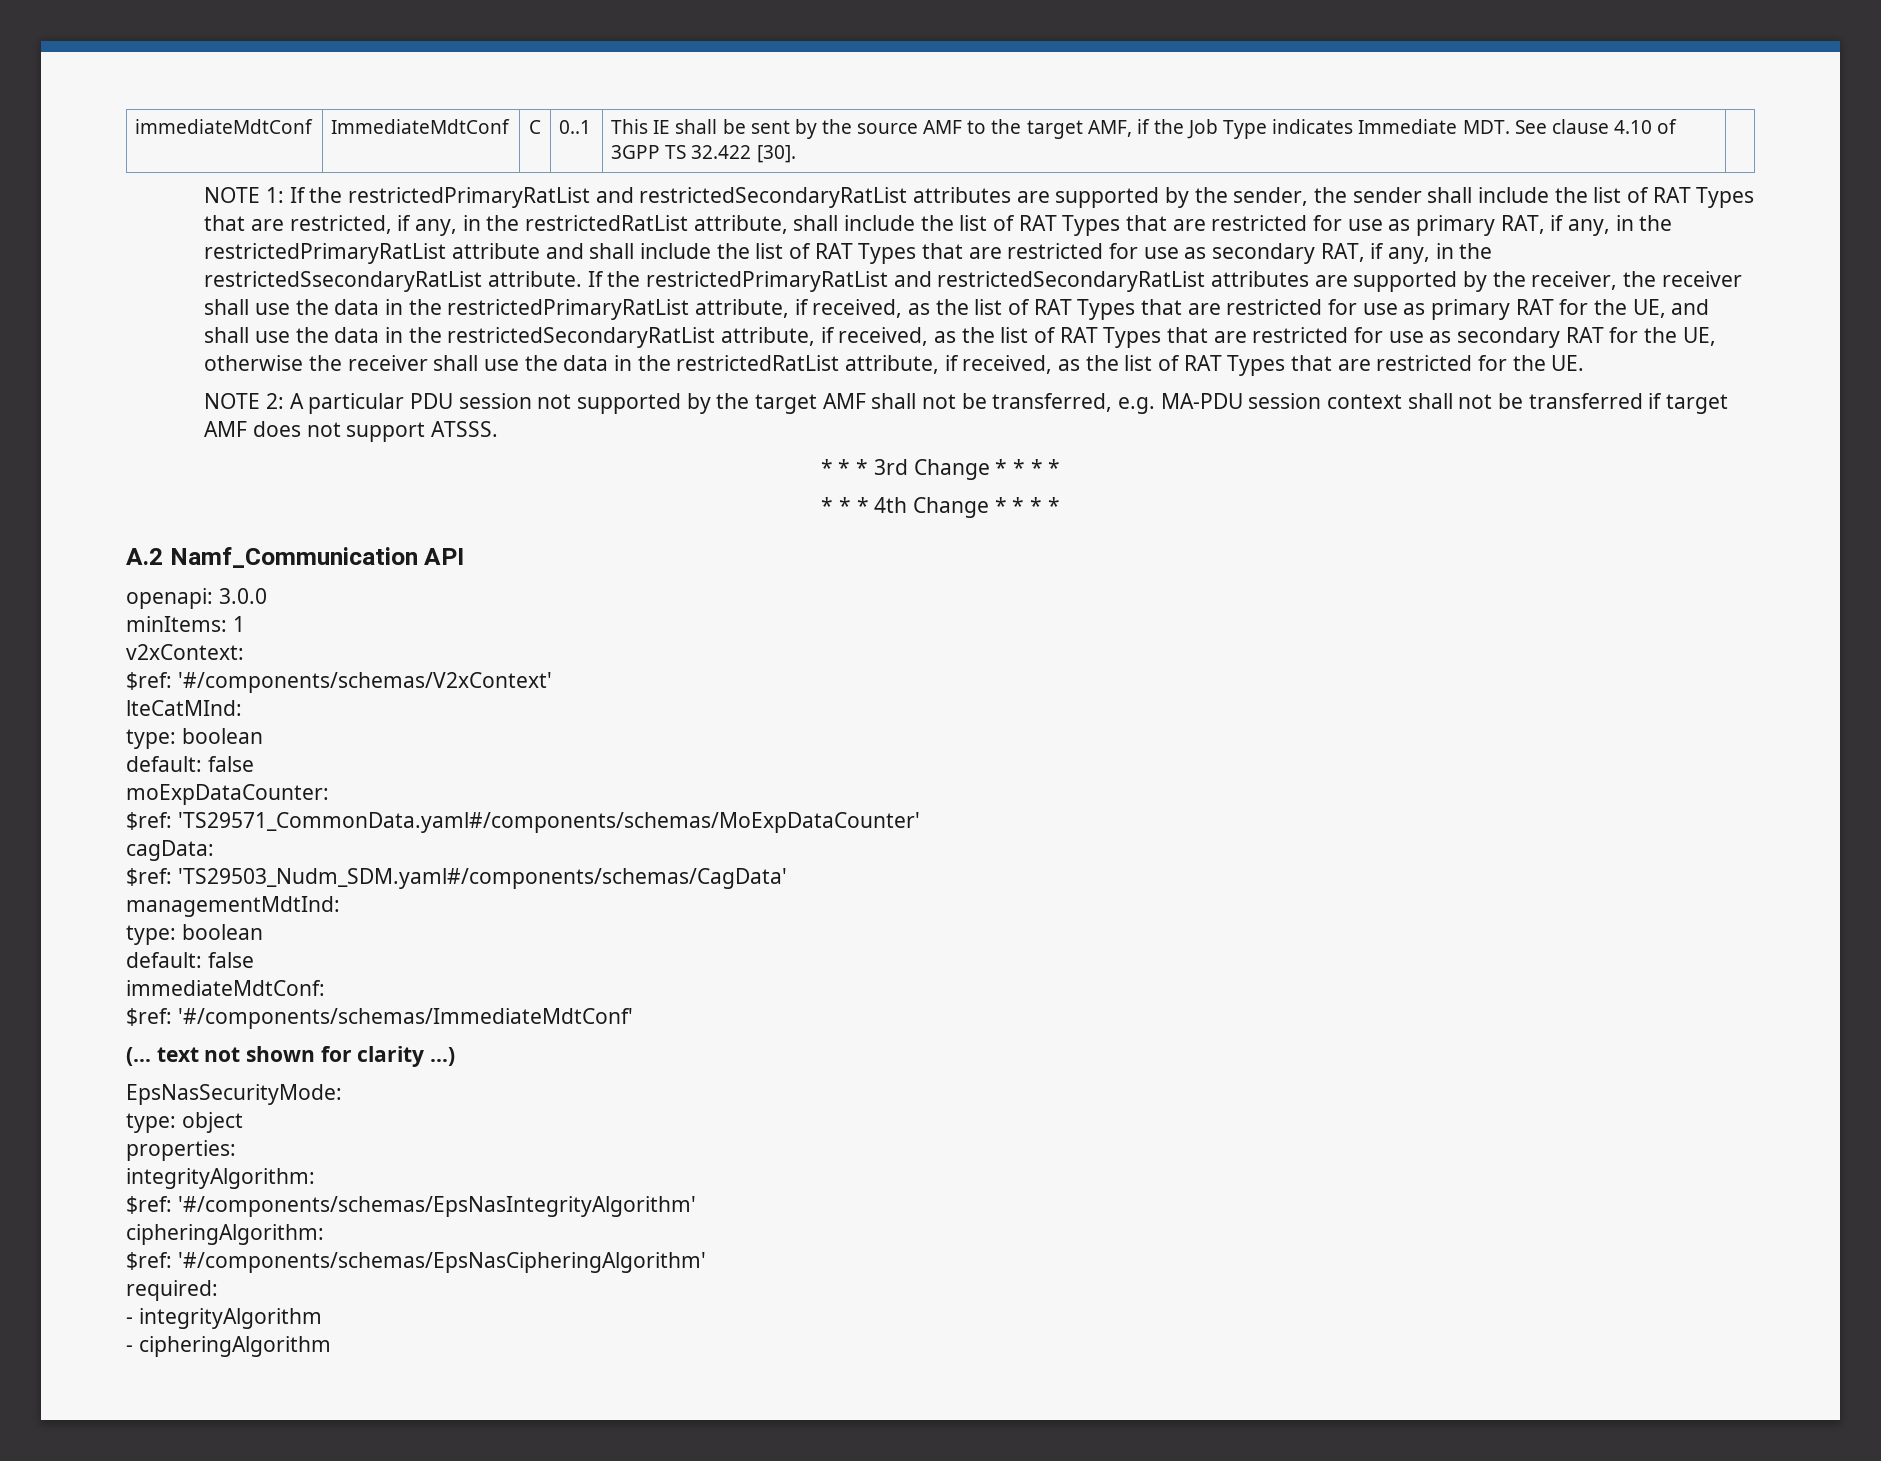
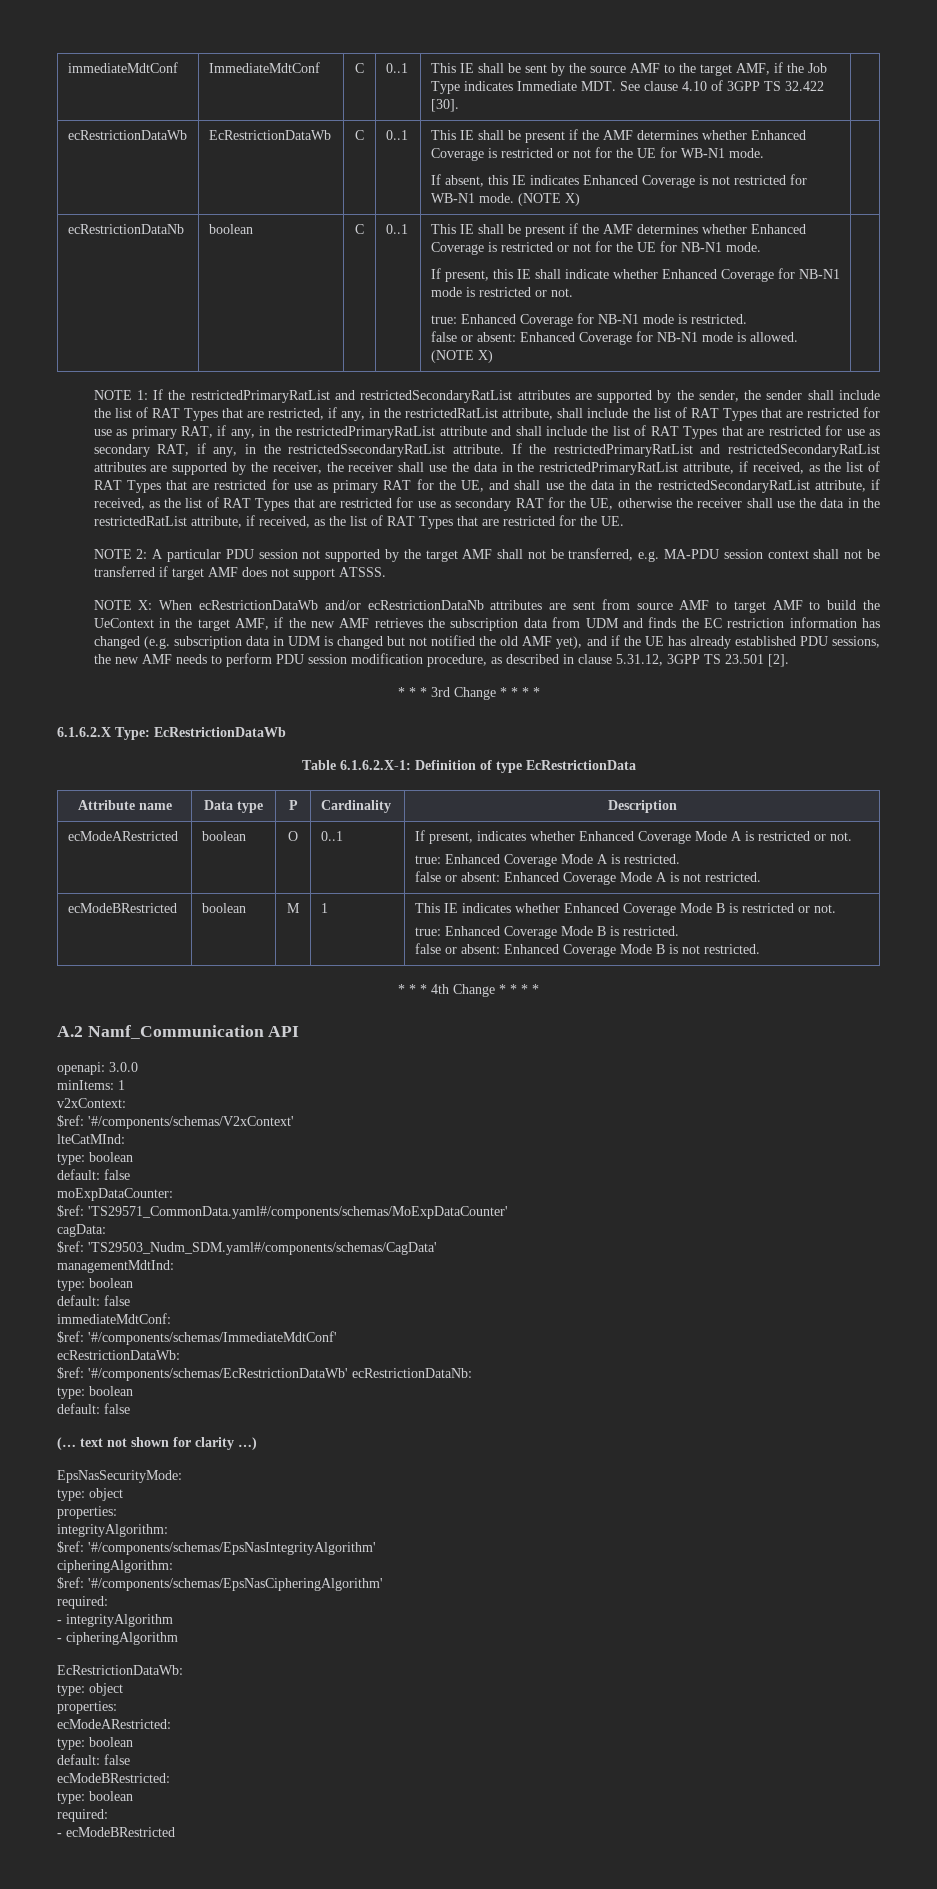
+ ecRestrictionDataWb | EcRestrictionDataWb | C | 0..1 | This IE shall be present if the AMF determines whether Enhanced Coverage is restricted or not for the UE for WB-N1 mode.
+ If absent, this IE indicates Enhanced Coverage is not restricted for WB-N1 mode. (NOTE X) |
+ ecRestrictionDataNb | boolean | C | 0..1 | This IE shall be present if the AMF determines whether Enhanced Coverage is restricted or not for the UE for NB-N1 mode.
+ If present, this IE shall indicate whether Enhanced Coverage for NB-N1 mode is restricted or not.
+ true: Enhanced Coverage for NB-N1 mode is restricted.
+ false or absent: Enhanced Coverage for NB-N1 mode is allowed. (NOTE X)
+ NOTE X: When ecRestrictionDataWb and/or ecRestrictionDataNb attributes are sent from source AMF to target AMF to build the UeContext in the target AMF, if the new AMF retrieves the subscription data from UDM and finds the EC restriction information has changed (e.g. subscription data in UDM is changed but not notified the old AMF yet), and if the UE has already established PDU sessions, the new AMF needs to perform PDU session modification procedure, as described in clause 5.31.12, 3GPP TS 23.501 [2].
+ 6.1.6.2.X Type: EcRestrictionDataWb
+ Table 6.1.6.2.X-1: Definition of type EcRestrictionData
+ Attribute name | Data type | P | Cardinality | Description
+ ecModeARestricted | boolean | O | 0..1 | If present, indicates whether Enhanced Coverage Mode A is restricted or not.
+ true: Enhanced Coverage Mode A is restricted.
+ false or absent: Enhanced Coverage Mode A is not restricted.
+ ecModeBRestricted | boolean | M | 1 | This IE indicates whether Enhanced Coverage Mode B is restricted or not.
+ true: Enhanced Coverage Mode B is restricted.
+ false or absent: Enhanced Coverage Mode B is not restricted.
+ ecRestrictionDataWb:
+ $ref: '#/components/schemas/EcRestrictionDataWb' ecRestrictionDataNb:
+ type: boolean
+ default: false
+ EcRestrictionDataWb:
+ type: object
+ properties:
+ ecModeARestricted:
+ type: boolean
+ default: false
+ ecModeBRestricted:
+ type: boolean
+ required:
+ - ecModeBRestricted

